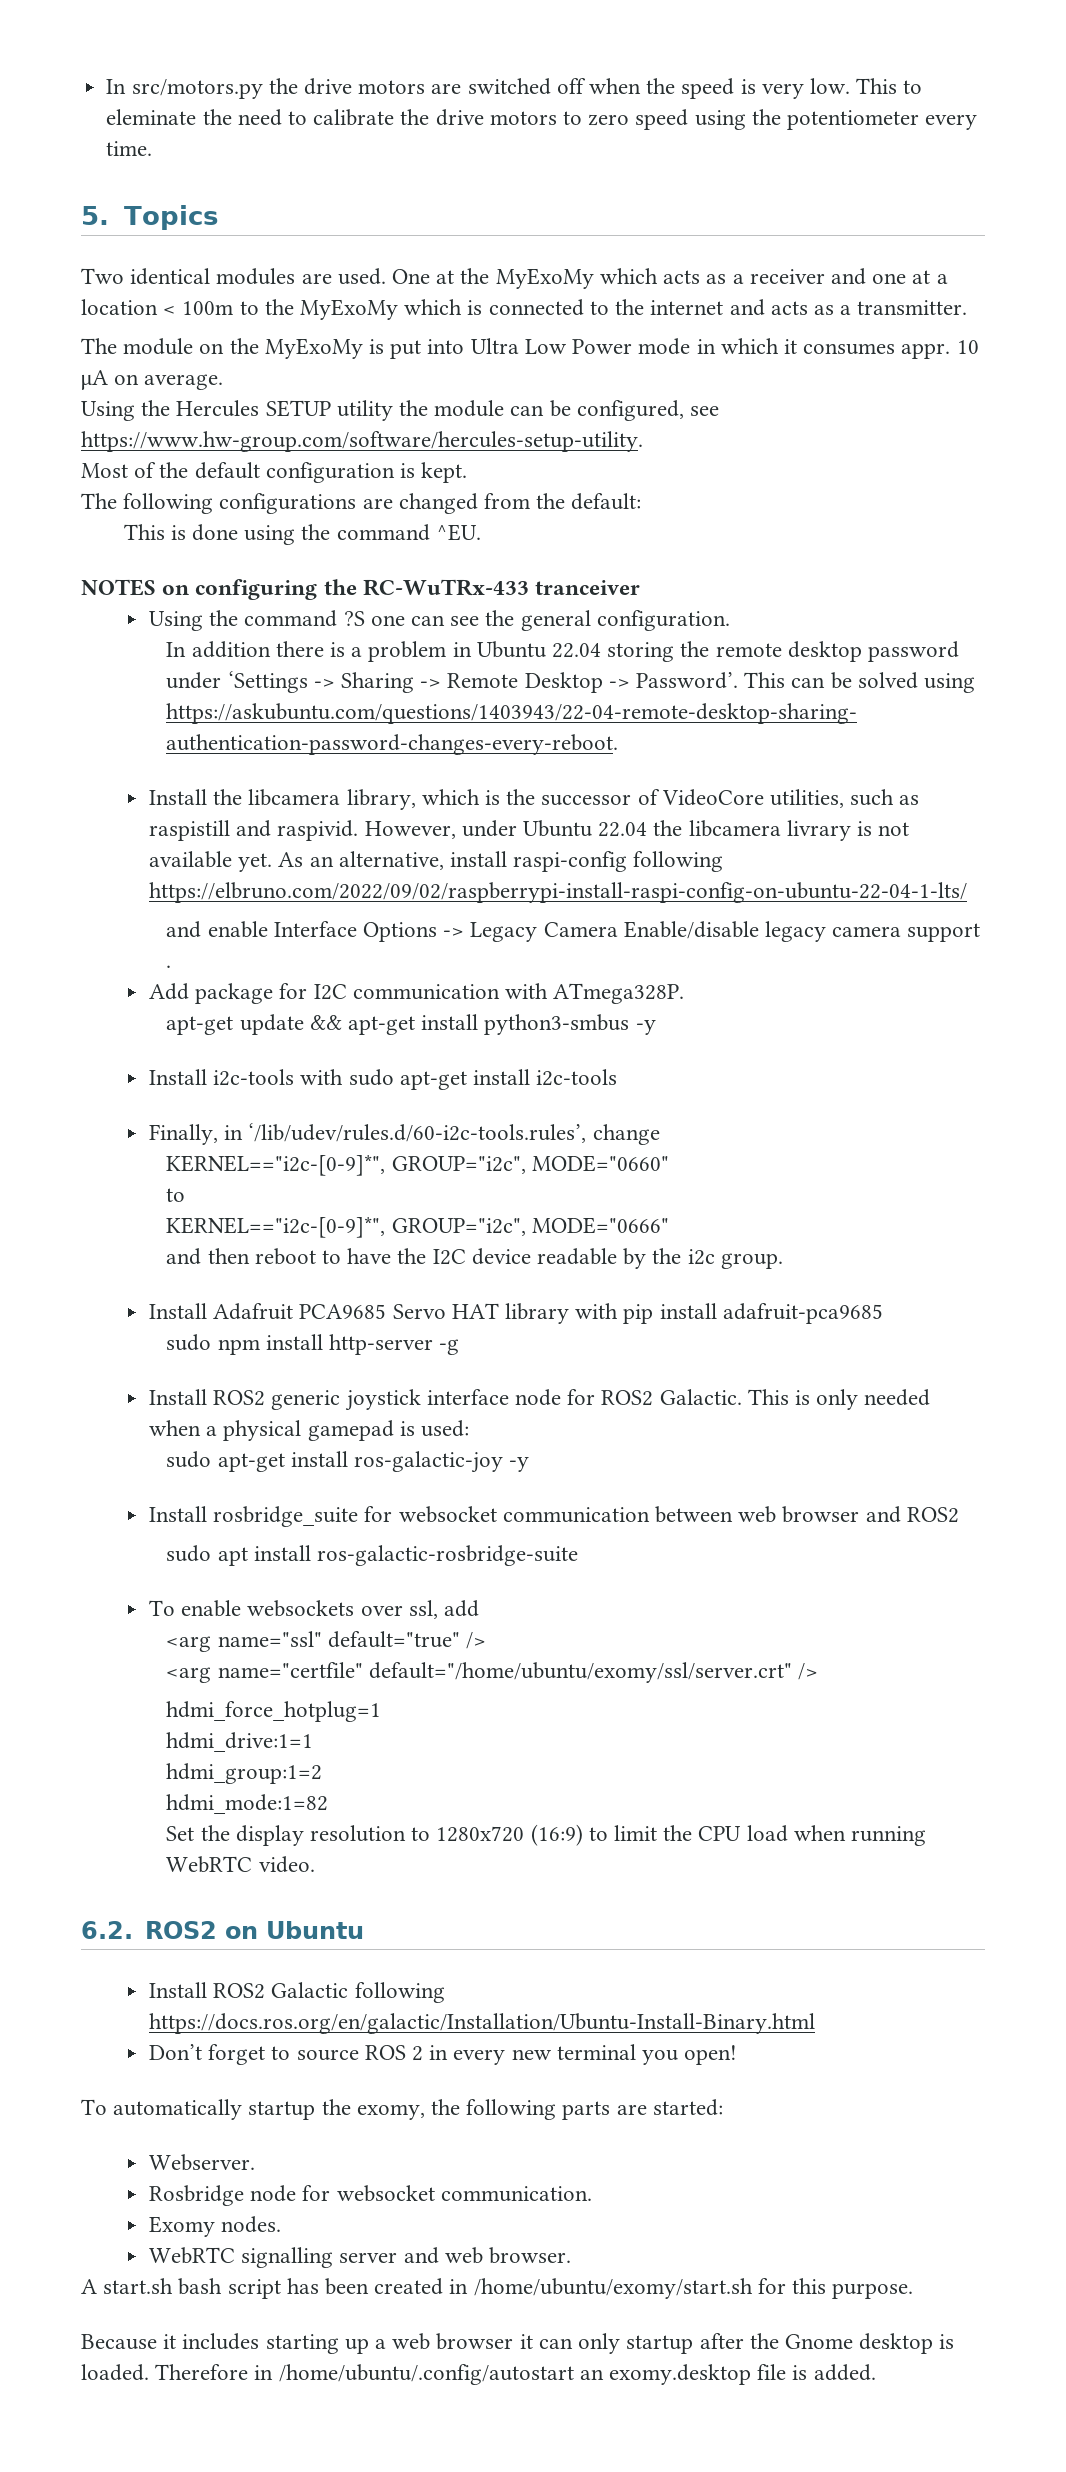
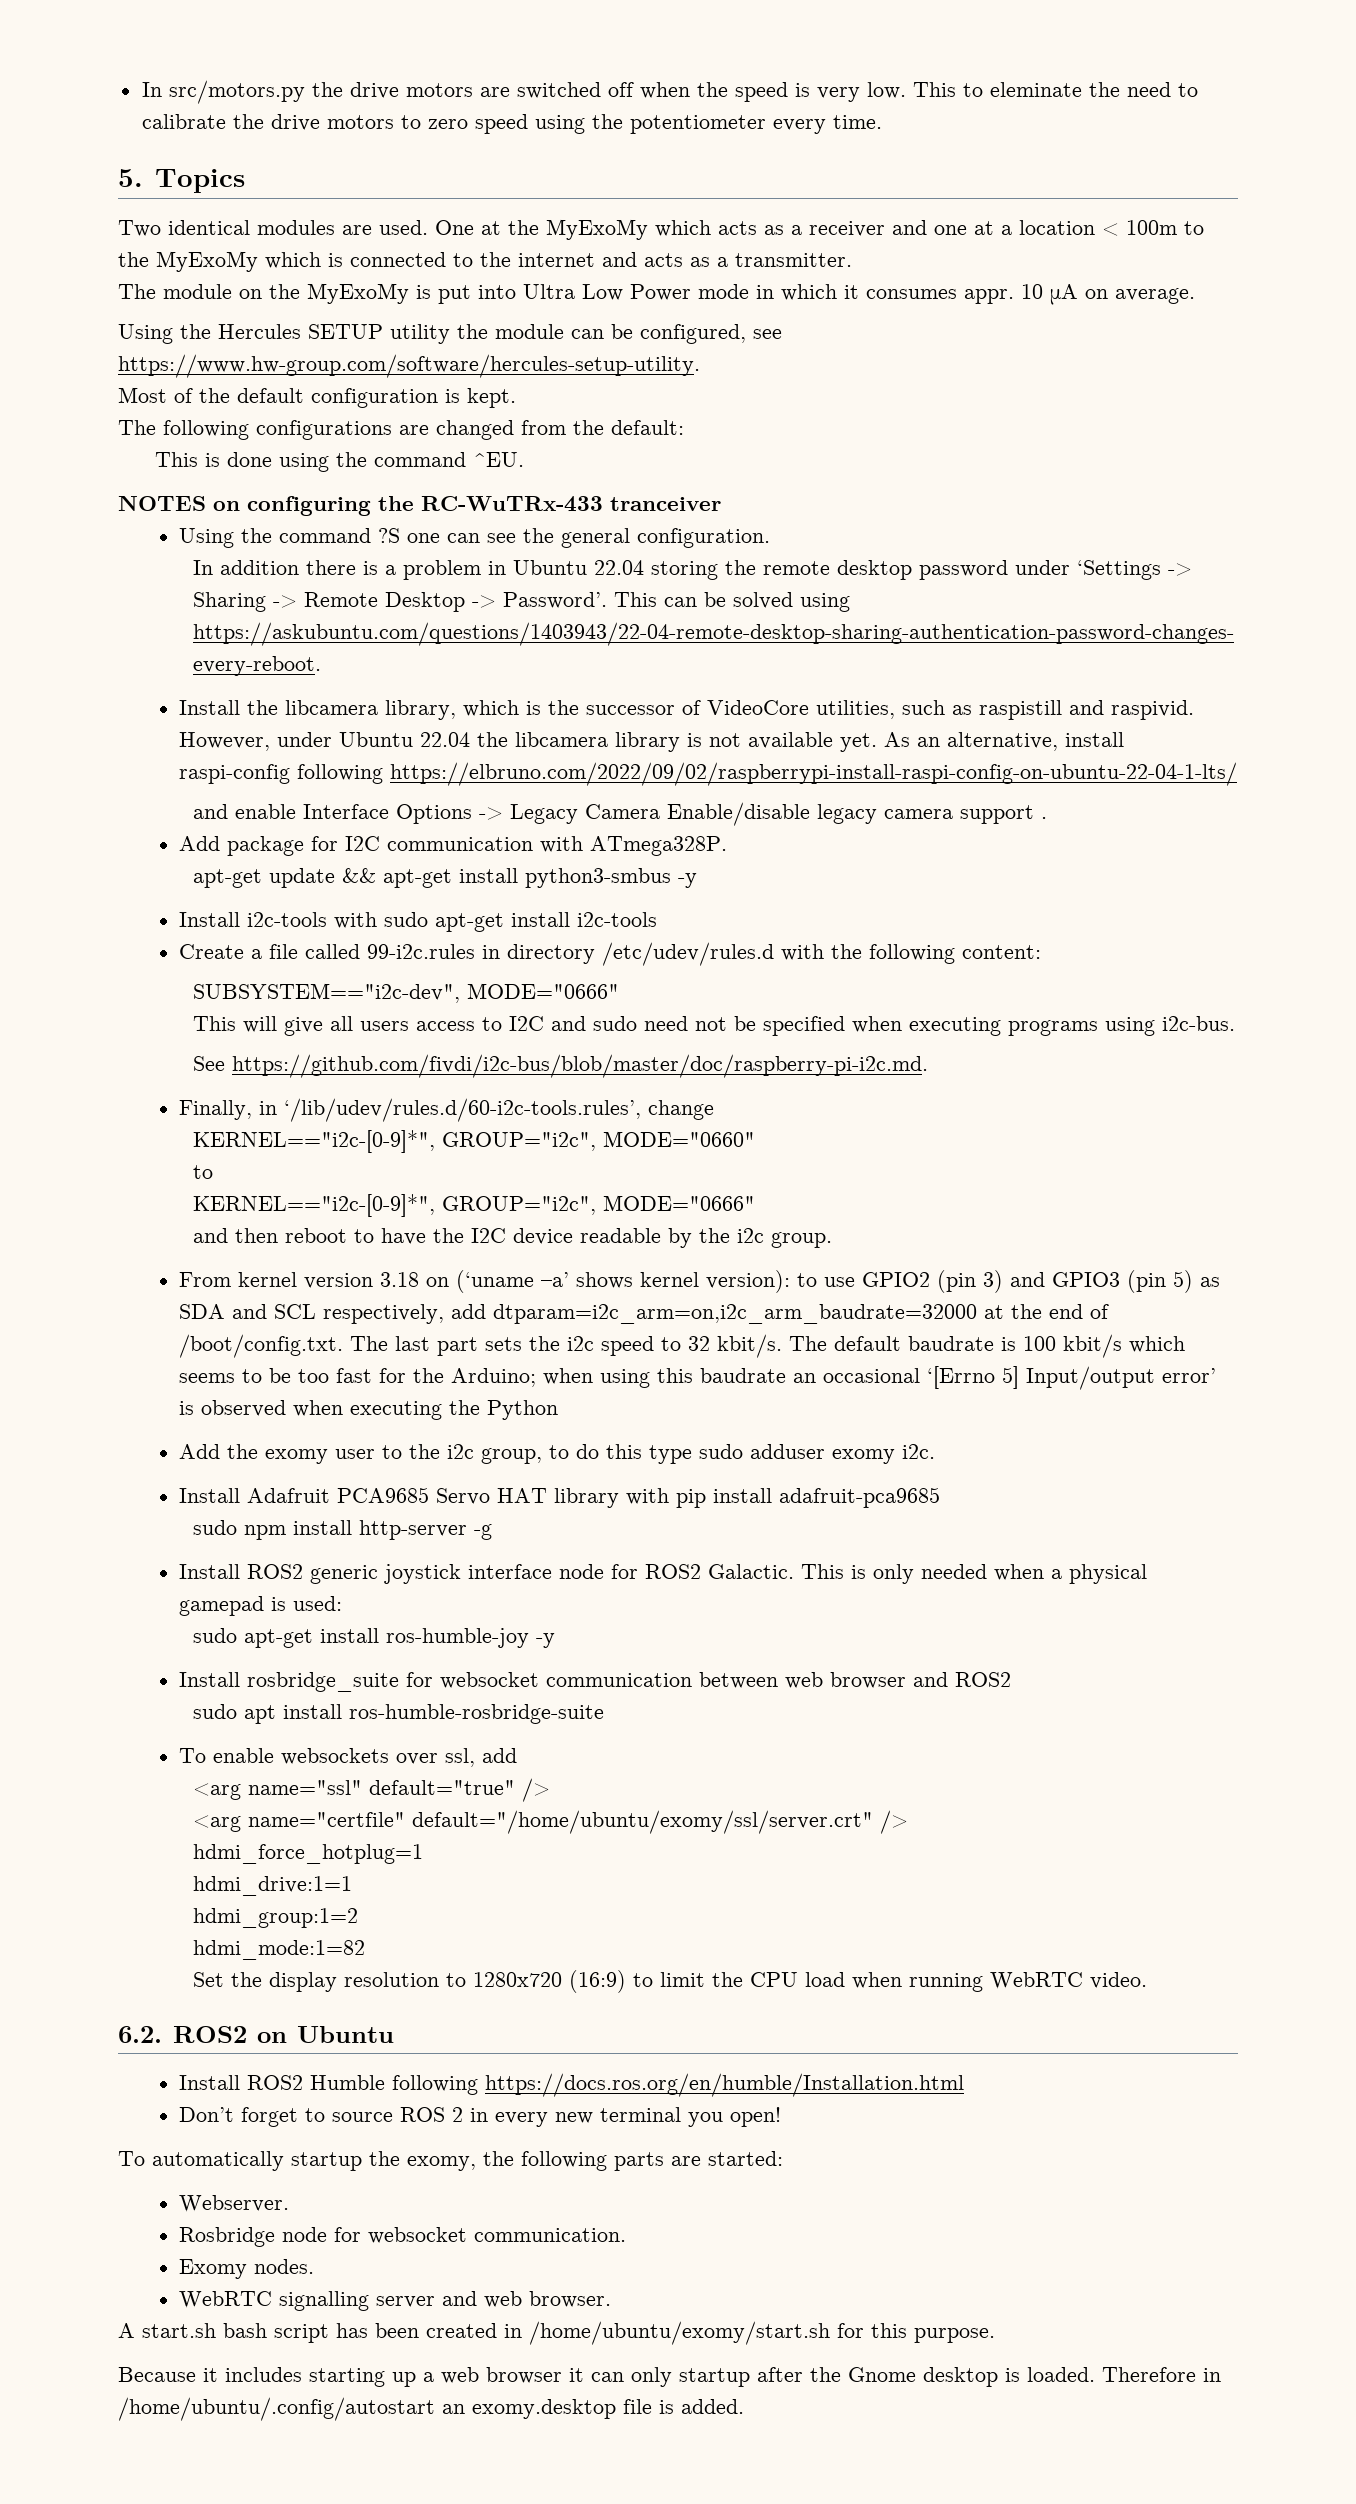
- However, under Ubuntu 22.04 the libcamera livrary is not available yet.
+ However, under Ubuntu 22.04 the libcamera library is not available yet.
+ Create a file called 99-i2c.rules in directory /etc/udev/rules.d with the following content:
+ SUBSYSTEM=="i2c-dev", MODE="0666"
+ This will give all users access to I2C and sudo need not be specified when executing programs using i2c-bus.
+ See https://github.com/fivdi/i2c-bus/blob/master/doc/raspberry-pi-i2c.md.
+ From kernel version 3.18 on (‘uname –a’ shows kernel version): to use GPIO2 (pin 3) and GPIO3 (pin 5) as SDA and SCL respectively, add dtparam=i2c_arm=on,i2c_arm_baudrate=32000 at the end of /boot/config.txt. The last part sets the i2c speed to 32 kbit/s. The default baudrate is 100 kbit/s which seems to be too fast for the Arduino; when using this baudrate an occasional ‘[Errno 5] Input/output error’ is observed when executing the Python
+ Add the exomy user to the i2c group, to do this type sudo adduser exomy i2c.
- sudo apt-get install ros-galactic-joy -y
+ sudo apt-get install ros-humble-joy -y
- sudo apt install ros-galactic-rosbridge-suite
+ sudo apt install ros-humble-rosbridge-suite
- Install ROS2 Galactic following https://docs.ros.org/en/galactic/Installation/Ubuntu-Install-Binary.html
+ Install ROS2 Humble following https://docs.ros.org/en/humble/Installation.html

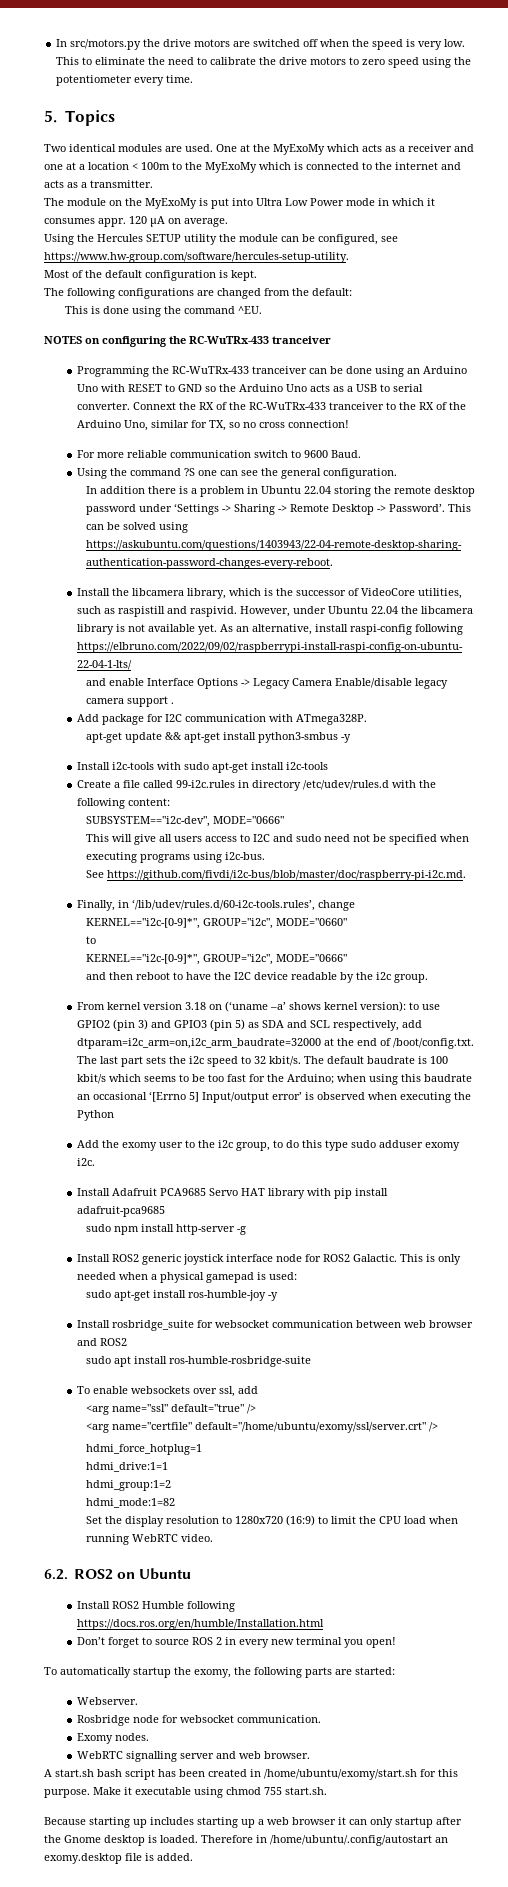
- This to eleminate the need to calibrate the drive motors to zero speed using the potentiometer every time.
+ This to eliminate the need to calibrate the drive motors to zero speed using the potentiometer every time.
- 10 μA on average.
+ 120 μA on average.
+ Programming the RC-WuTRx-433 tranceiver can be done using an Arduino Uno with RESET to GND so the Arduino Uno acts as a USB to serial converter. Connext the RX of the RC-WuTRx-433 tranceiver to the RX of the Arduino Uno, similar for TX, so no cross connection!
+ For more reliable communication switch to 9600 Baud.
+ Make it executable using chmod 755 start.sh.
- Because it includes starting up a web browser it can only startup after the Gnome desktop is loaded.
+ Because starting up includes starting up a web browser it can only startup after the Gnome desktop is loaded.

